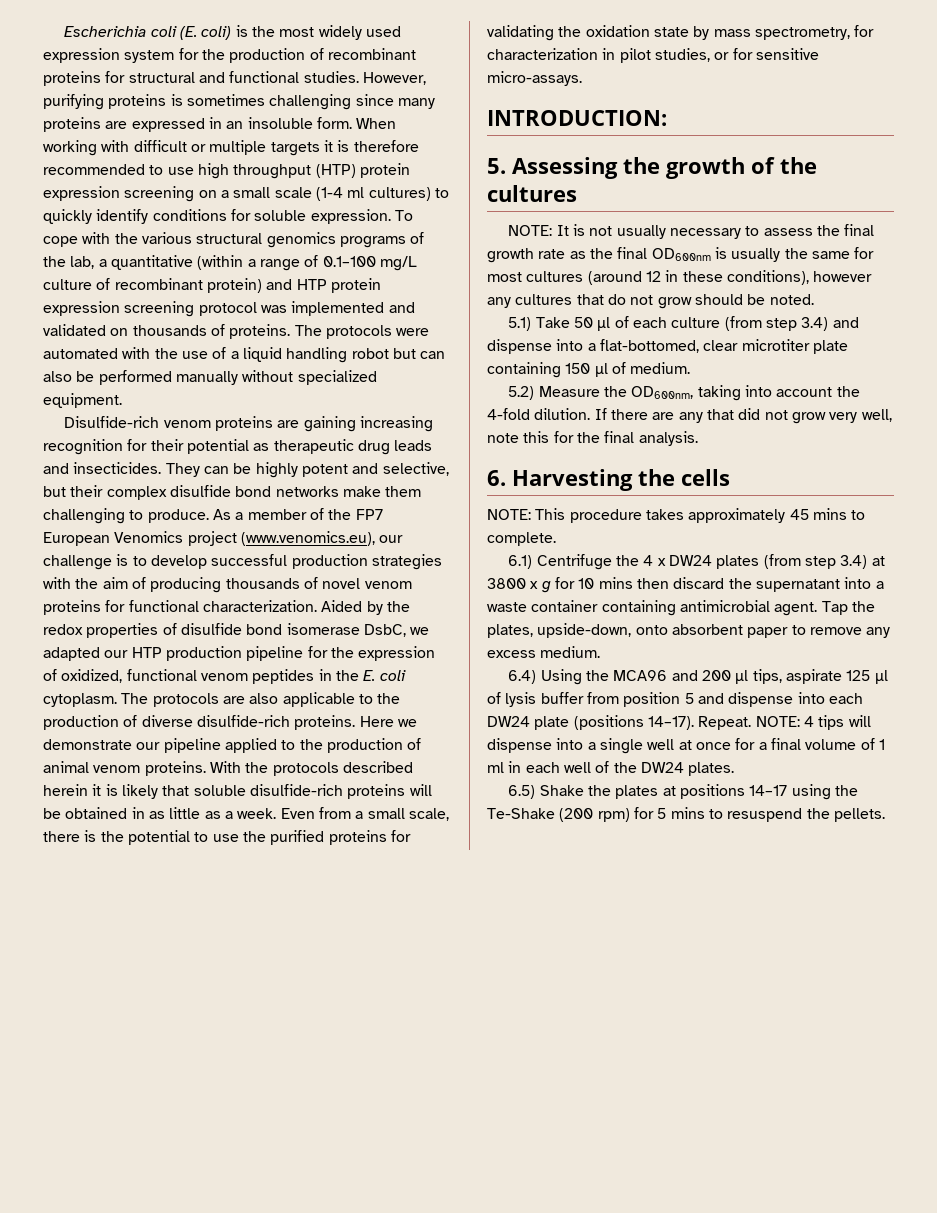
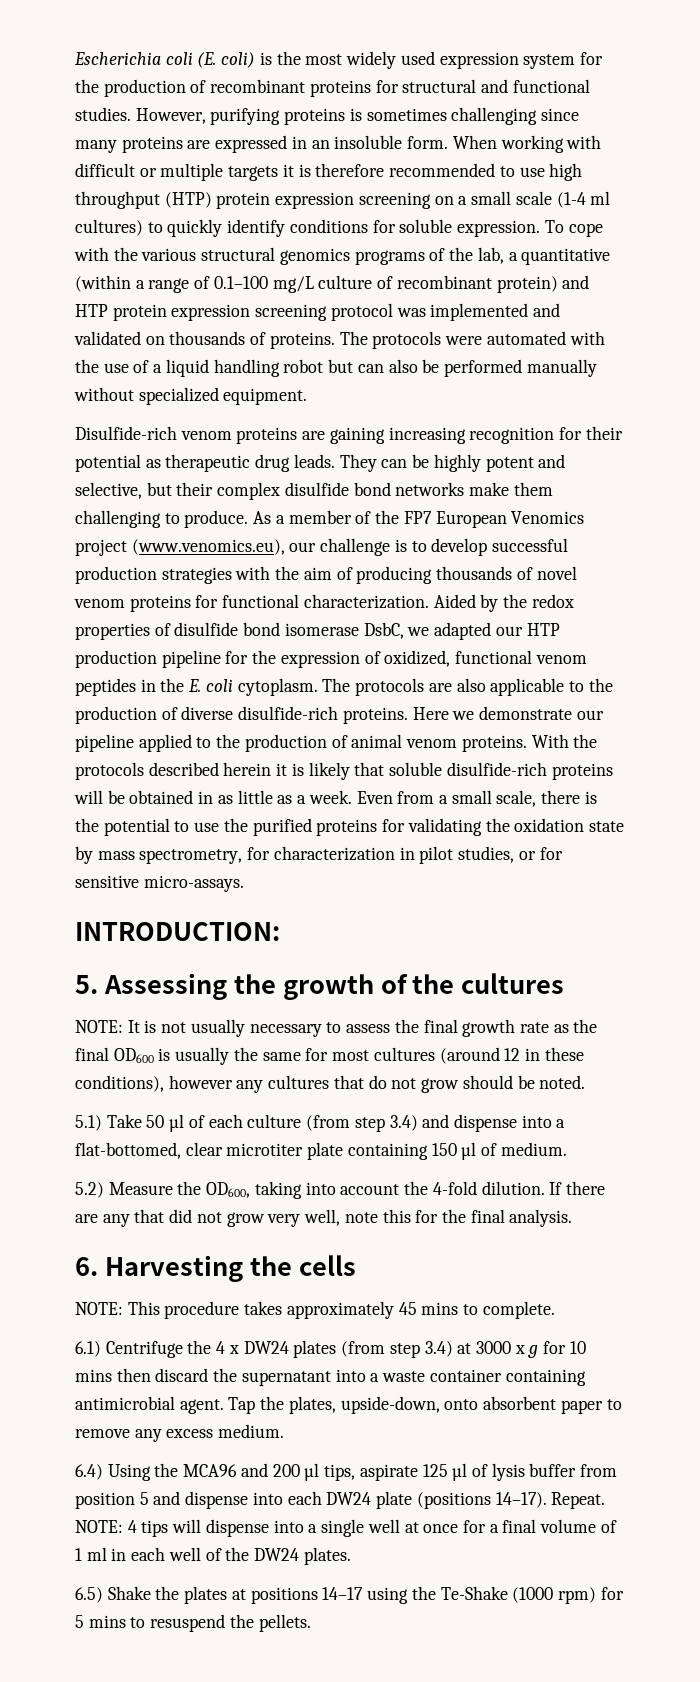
- Disulfide-rich venom proteins are gaining increasing recognition for their potential as therapeutic drug leads and insecticides.
+ Disulfide-rich venom proteins are gaining increasing recognition for their potential as therapeutic drug leads.
- NOTE: It is not usually necessary to assess the final growth rate as the final OD600nm is usually the same for most cultures (around 12 in these conditions), however any cultures that do not grow should be noted.
+ NOTE: It is not usually necessary to assess the final growth rate as the final OD600 is usually the same for most cultures (around 12 in these conditions), however any cultures that do not grow should be noted.
- 5.2) Measure the OD600nm, taking into account the 4-fold dilution.
+ 5.2) Measure the OD600, taking into account the 4-fold dilution.
- 6.1) Centrifuge the 4 x DW24 plates (from step 3.4) at 3800 x g for 10 mins then discard the supernatant into a waste container containing antimicrobial agent.
+ 6.1) Centrifuge the 4 x DW24 plates (from step 3.4) at 3000 x g for 10 mins then discard the supernatant into a waste container containing antimicrobial agent.
- 6.5) Shake the plates at positions 14–17 using the Te-Shake (200 rpm) for 5 mins to resuspend the pellets.
+ 6.5) Shake the plates at positions 14–17 using the Te-Shake (1000 rpm) for 5 mins to resuspend the pellets.

